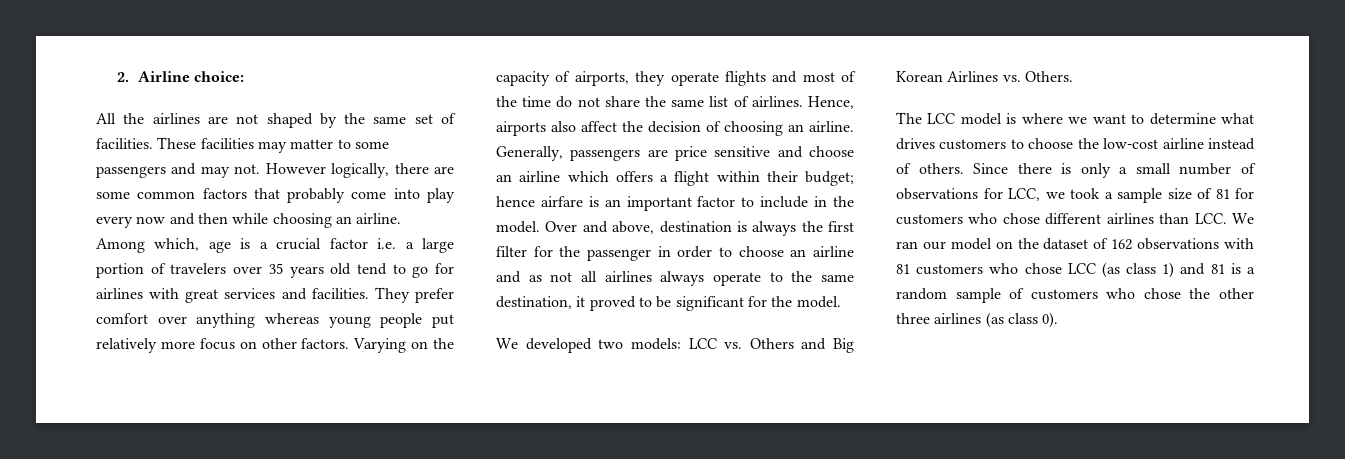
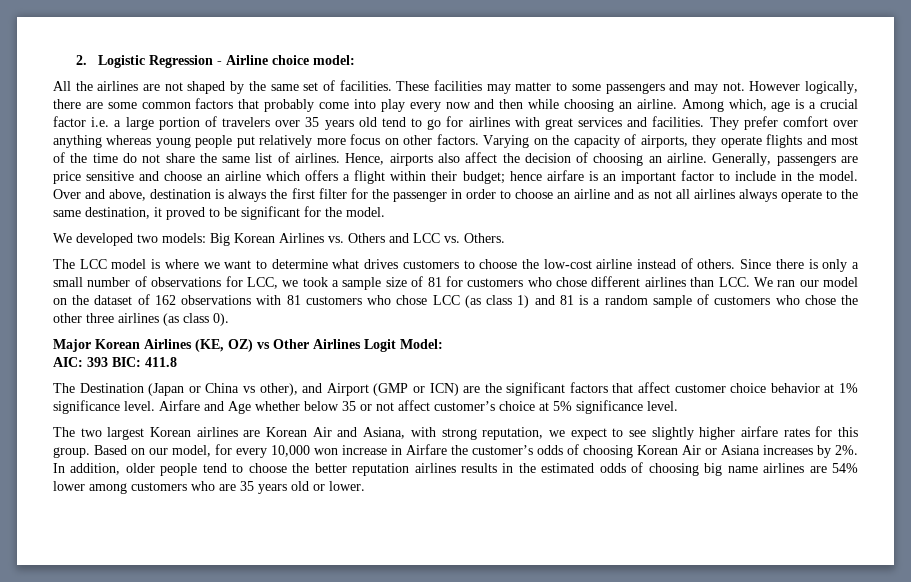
- 2. Airline choice:
+ 2. Logistic Regression - Airline choice model:
- We developed two models: LCC vs. Others and Big Korean Airlines vs. Others.
+ We developed two models: Big Korean Airlines vs. Others and LCC vs. Others.
+ Major Korean Airlines (KE, OZ) vs Other Airlines Logit Model:
+ AIC: 393 BIC: 411.8
+ The Destination (Japan or China vs other), and Airport (GMP or ICN) are the significant factors that affect customer choice behavior at 1% significance level. Airfare and Age whether below 35 or not affect customer’s choice at 5% significance level.
+ The two largest Korean airlines are Korean Air and Asiana, with strong reputation, we expect to see slightly higher airfare rates for this group. Based on our model, for every 10,000 won increase in Airfare the customer’s odds of choosing Korean Air or Asiana increases by 2%. In addition, older people tend to choose the better reputation airlines results in the estimated odds of choosing big name airlines are 54% lower among customers who are 35 years old or lower.

